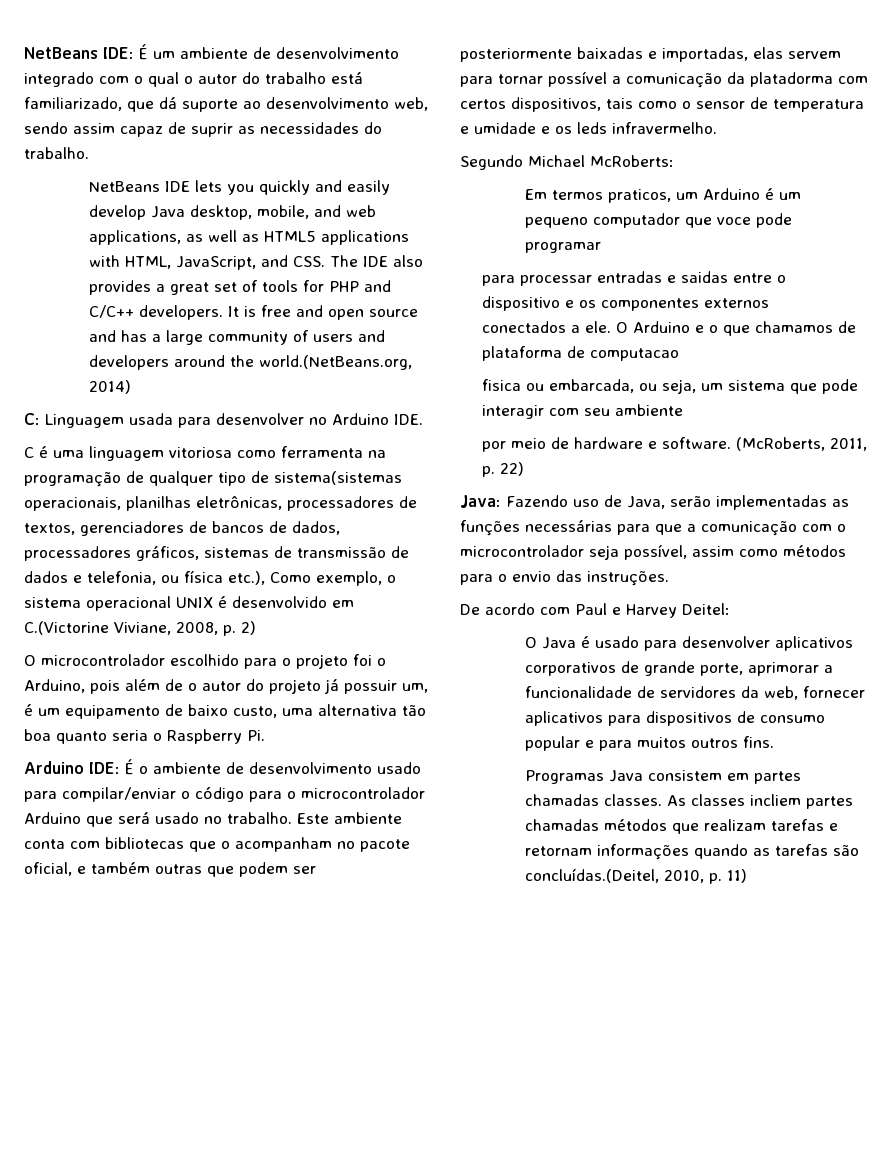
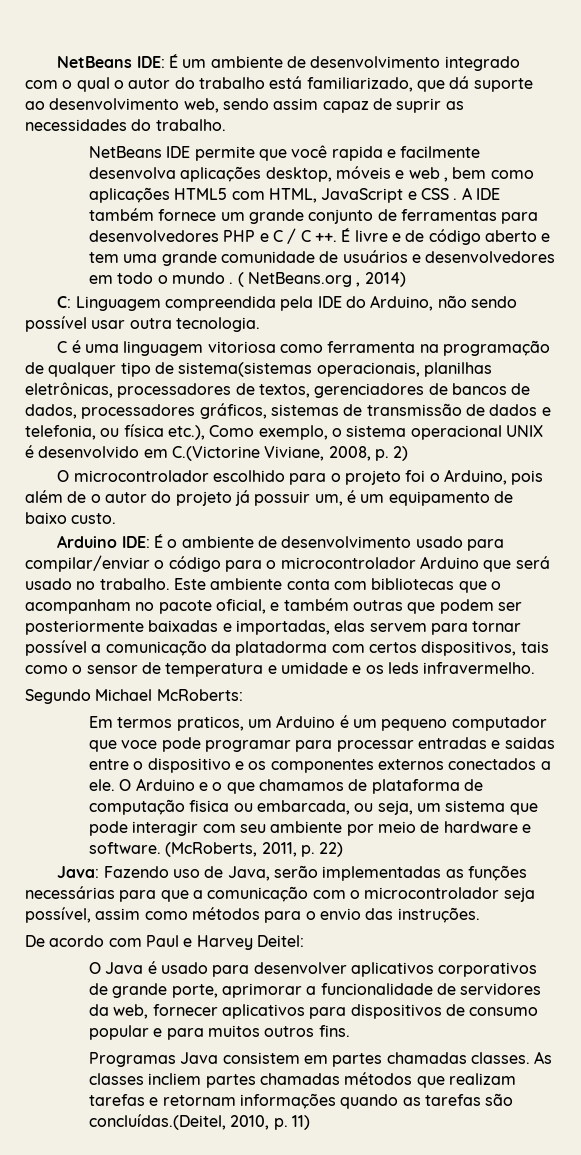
- NetBeans IDE lets you quickly and easily develop Java desktop, mobile, and web applications, as well as HTML5 applications with HTML, JavaScript, and CSS. The IDE also provides a great set of tools for PHP and C/C++ developers. It is free and open source and has a large community of users and developers around the world.(NetBeans.org, 2014)
- C: Linguagem usada para desenvolver no Arduino IDE.
+ NetBeans IDE permite que você rapida e facilmente desenvolva aplicações desktop, móveis e web , bem como aplicações HTML5 com HTML, JavaScript e CSS . A IDE também fornece um grande conjunto de ferramentas para desenvolvedores PHP e C / C ++. É livre e de código aberto e tem uma grande comunidade de usuários e desenvolvedores em todo o mundo . ( NetBeans.org , 2014)
+ C: Linguagem compreendida pela IDE do Arduino, não sendo possível usar outra tecnologia.
- O microcontrolador escolhido para o projeto foi o Arduino, pois além de o autor do projeto já possuir um, é um equipamento de baixo custo, uma alternativa tão boa quanto seria o Raspberry Pi.
+ O microcontrolador escolhido para o projeto foi o Arduino, pois além de o autor do projeto já possuir um, é um equipamento de baixo custo.
- Em termos praticos, um Arduino é um pequeno computador que voce pode programar
- para processar entradas e saidas entre o dispositivo e os componentes externos
- conectados a ele.
+ Em termos praticos, um Arduino é um pequeno computador que voce pode programar para processar entradas e saidas entre o dispositivo e os componentes externos conectados a ele.
- O Arduino e o que chamamos de plataforma de computacao
- fisica ou embarcada, ou seja, um sistema que pode interagir com seu ambiente
- por meio de hardware e software.
+ O Arduino e o que chamamos de plataforma de computação fisica ou embarcada, ou seja, um sistema que pode interagir com seu ambiente por meio de hardware e software.

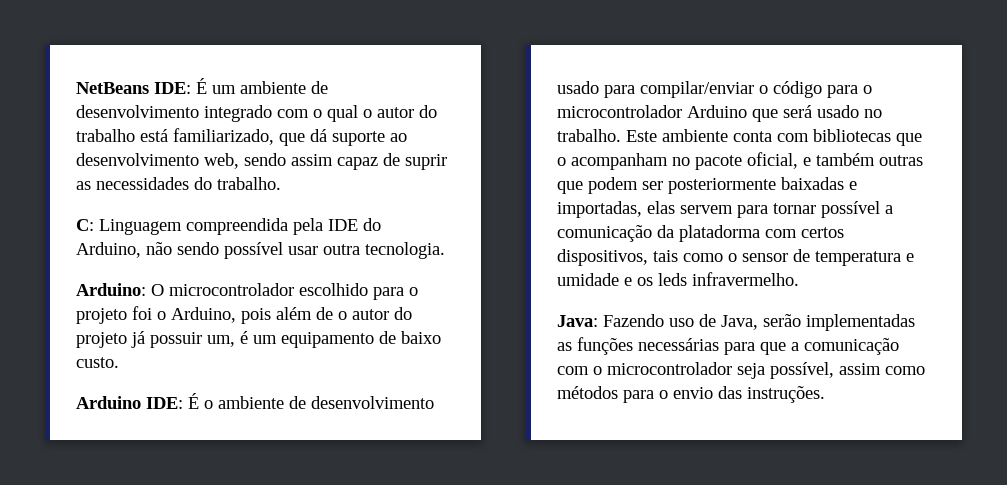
- NetBeans IDE permite que você rapida e facilmente desenvolva aplicações desktop, móveis e web , bem como aplicações HTML5 com HTML, JavaScript e CSS . A IDE também fornece um grande conjunto de ferramentas para desenvolvedores PHP e C / C ++. É livre e de código aberto e tem uma grande comunidade de usuários e desenvolvedores em todo o mundo . ( NetBeans.org , 2014)
- C é uma linguagem vitoriosa como ferramenta na programação de qualquer tipo de sistema(sistemas operacionais, planilhas eletrônicas, processadores de textos, gerenciadores de bancos de dados, processadores gráficos, sistemas de transmissão de dados e telefonia, ou física etc.), Como exemplo, o sistema operacional UNIX é desenvolvido em C.(Victorine Viviane, 2008, p. 2)
- O microcontrolador escolhido para o projeto foi o Arduino, pois além de o autor do projeto já possuir um, é um equipamento de baixo custo.
+ Arduino: O microcontrolador escolhido para o projeto foi o Arduino, pois além de o autor do projeto já possuir um, é um equipamento de baixo custo.
- Segundo Michael McRoberts:
- Em termos praticos, um Arduino é um pequeno computador que voce pode programar para processar entradas e saidas entre o dispositivo e os componentes externos conectados a ele. O Arduino e o que chamamos de plataforma de computação fisica ou embarcada, ou seja, um sistema que pode interagir com seu ambiente por meio de hardware e software. (McRoberts, 2011, p. 22)
- De acordo com Paul e Harvey Deitel:
- O Java é usado para desenvolver aplicativos corporativos de grande porte, aprimorar a funcionalidade de servidores da web, fornecer aplicativos para dispositivos de consumo popular e para muitos outros fins.
- Programas Java consistem em partes chamadas classes. As classes incliem partes chamadas métodos que realizam tarefas e retornam informações quando as tarefas são concluídas.(Deitel, 2010, p. 11)

